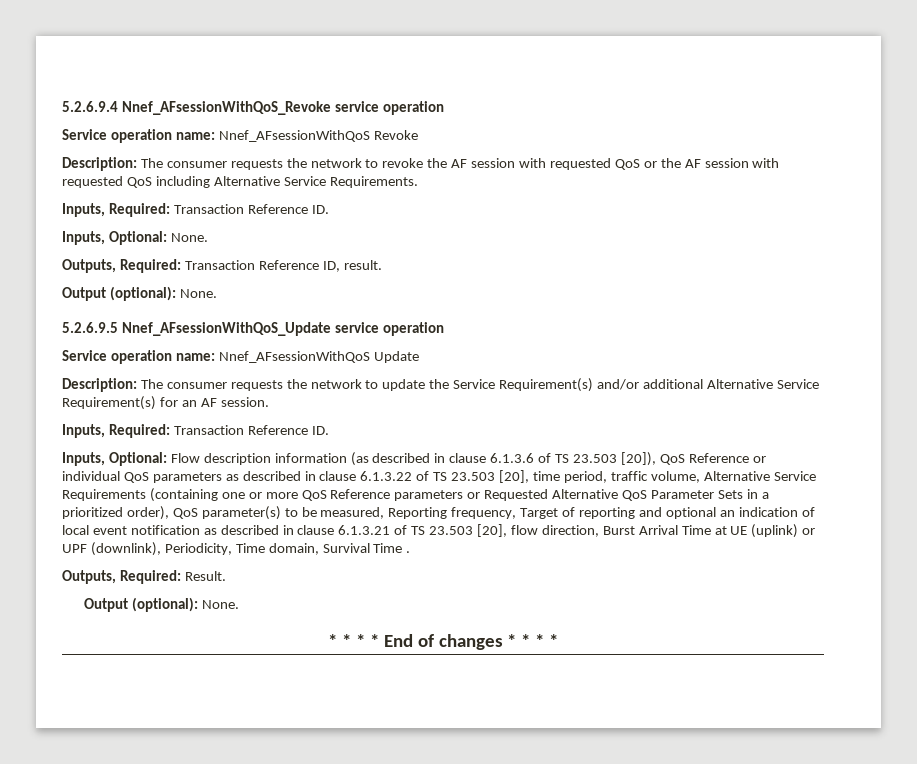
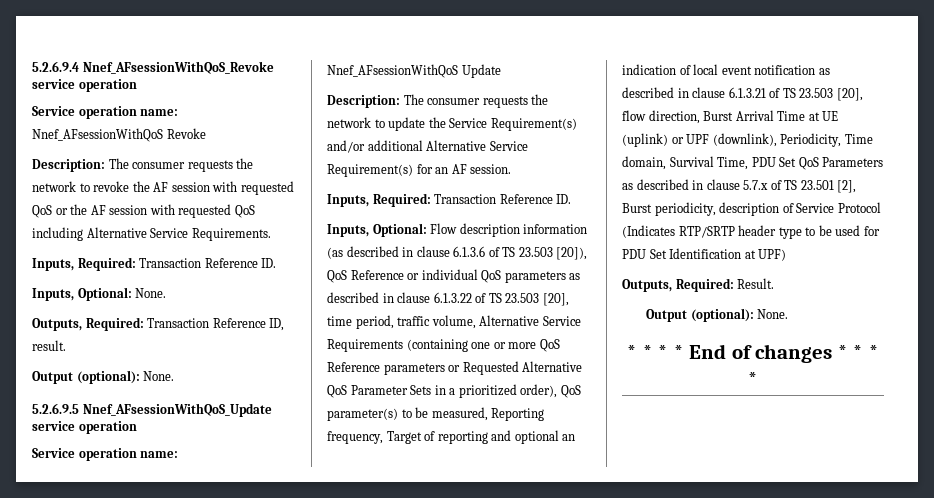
- Flow description information (as described in clause 6.1.3.6 of TS 23.503 [20]), QoS Reference or individual QoS parameters as described in clause 6.1.3.22 of TS 23.503 [20], time period, traffic volume, Alternative Service Requirements (containing one or more QoS Reference parameters or Requested Alternative QoS Parameter Sets in a prioritized order), QoS parameter(s) to be measured, Reporting frequency, Target of reporting and optional an indication of local event notification as described in clause 6.1.3.21 of TS 23.503 [20], flow direction, Burst Arrival Time at UE (uplink) or UPF (downlink), Periodicity, Time domain, Survival Time .
+ Flow description information (as described in clause 6.1.3.6 of TS 23.503 [20]), QoS Reference or individual QoS parameters as described in clause 6.1.3.22 of TS 23.503 [20], time period, traffic volume, Alternative Service Requirements (containing one or more QoS Reference parameters or Requested Alternative QoS Parameter Sets in a prioritized order), QoS parameter(s) to be measured, Reporting frequency, Target of reporting and optional an indication of local event notification as described in clause 6.1.3.21 of TS 23.503 [20], flow direction, Burst Arrival Time at UE (uplink) or UPF (downlink), Periodicity, Time domain, Survival Time, PDU Set QoS Parameters as described in clause 5.7.x of TS 23.501 [2], Burst periodicity, description of Service Protocol (Indicates RTP/SRTP header type to be used for PDU Set Identification at UPF)

